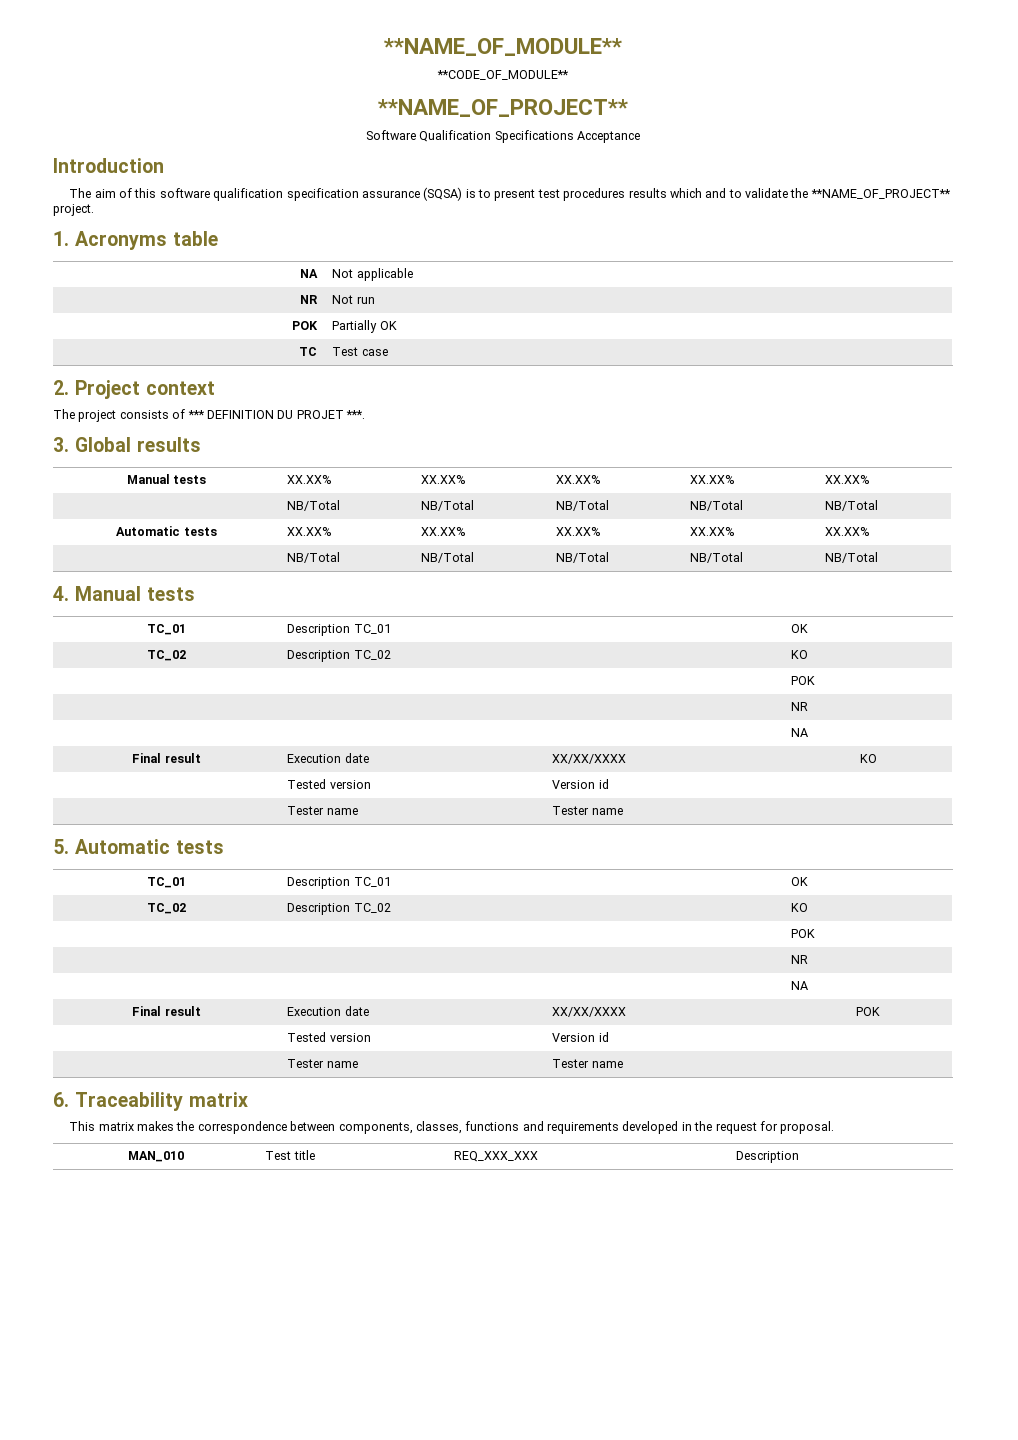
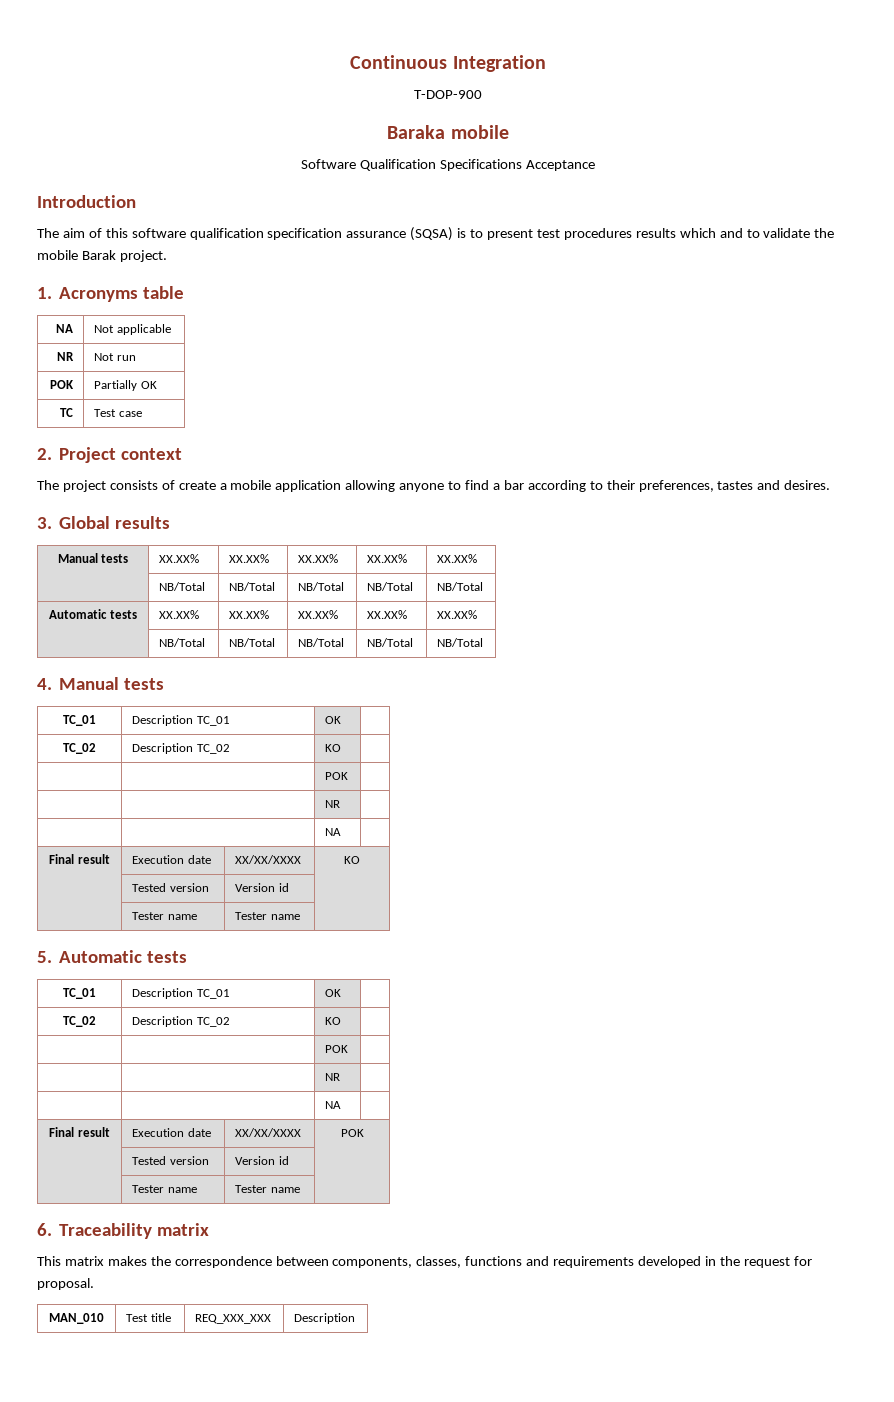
- **NAME_OF_MODULE**
- **CODE_OF_MODULE**
- **NAME_OF_PROJECT**
+ Continuous Integration
+ T-DOP-900
+ Baraka mobile
- The aim of this software qualification specification assurance (SQSA) is to present test procedures results which and to validate the **NAME_OF_PROJECT** project.
+ The aim of this software qualification specification assurance (SQSA) is to present test procedures results which and to validate the mobile Barak project.
- The project consists of *** DEFINITION DU PROJET ***.
+ The project consists of create a mobile application allowing anyone to find a bar according to their preferences, tastes and desires.

